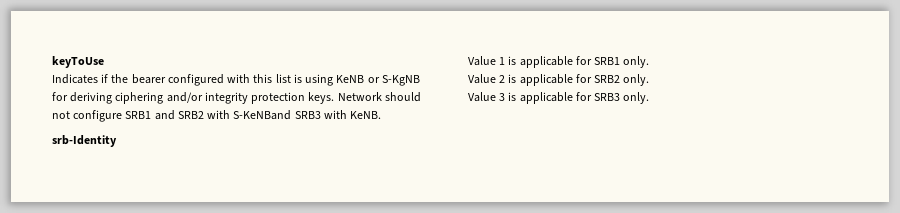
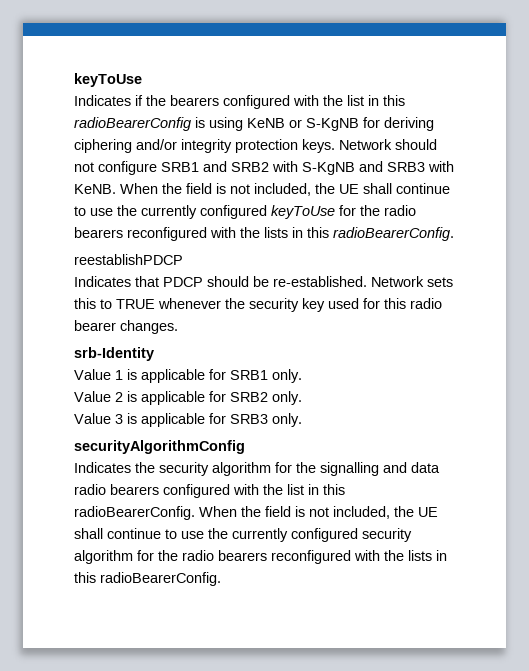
- Indicates if the bearer configured with this list is using KeNB or S-KgNB for deriving ciphering and/or integrity protection keys.
+ Indicates if the bearers configured with the list in this radioBearerConfig is using KeNB or S-KgNB for deriving ciphering and/or integrity protection keys.
- Network should not configure SRB1 and SRB2 with S-KeNBand SRB3 with KeNB.
+ Network should not configure SRB1 and SRB2 with S-KgNB and SRB3 with KeNB. When the field is not included, the UE shall continue to use the currently configured keyToUse for the radio bearers reconfigured with the lists in this radioBearerConfig.
+ reestablishPDCP
+ Indicates that PDCP should be re-established. Network sets this to TRUE whenever the security key used for this radio bearer changes.
+ securityAlgorithmConfig
+ Indicates the security algorithm for the signalling and data radio bearers configured with the list in this radioBearerConfig. When the field is not included, the UE shall continue to use the currently configured security algorithm for the radio bearers reconfigured with the lists in this radioBearerConfig.

